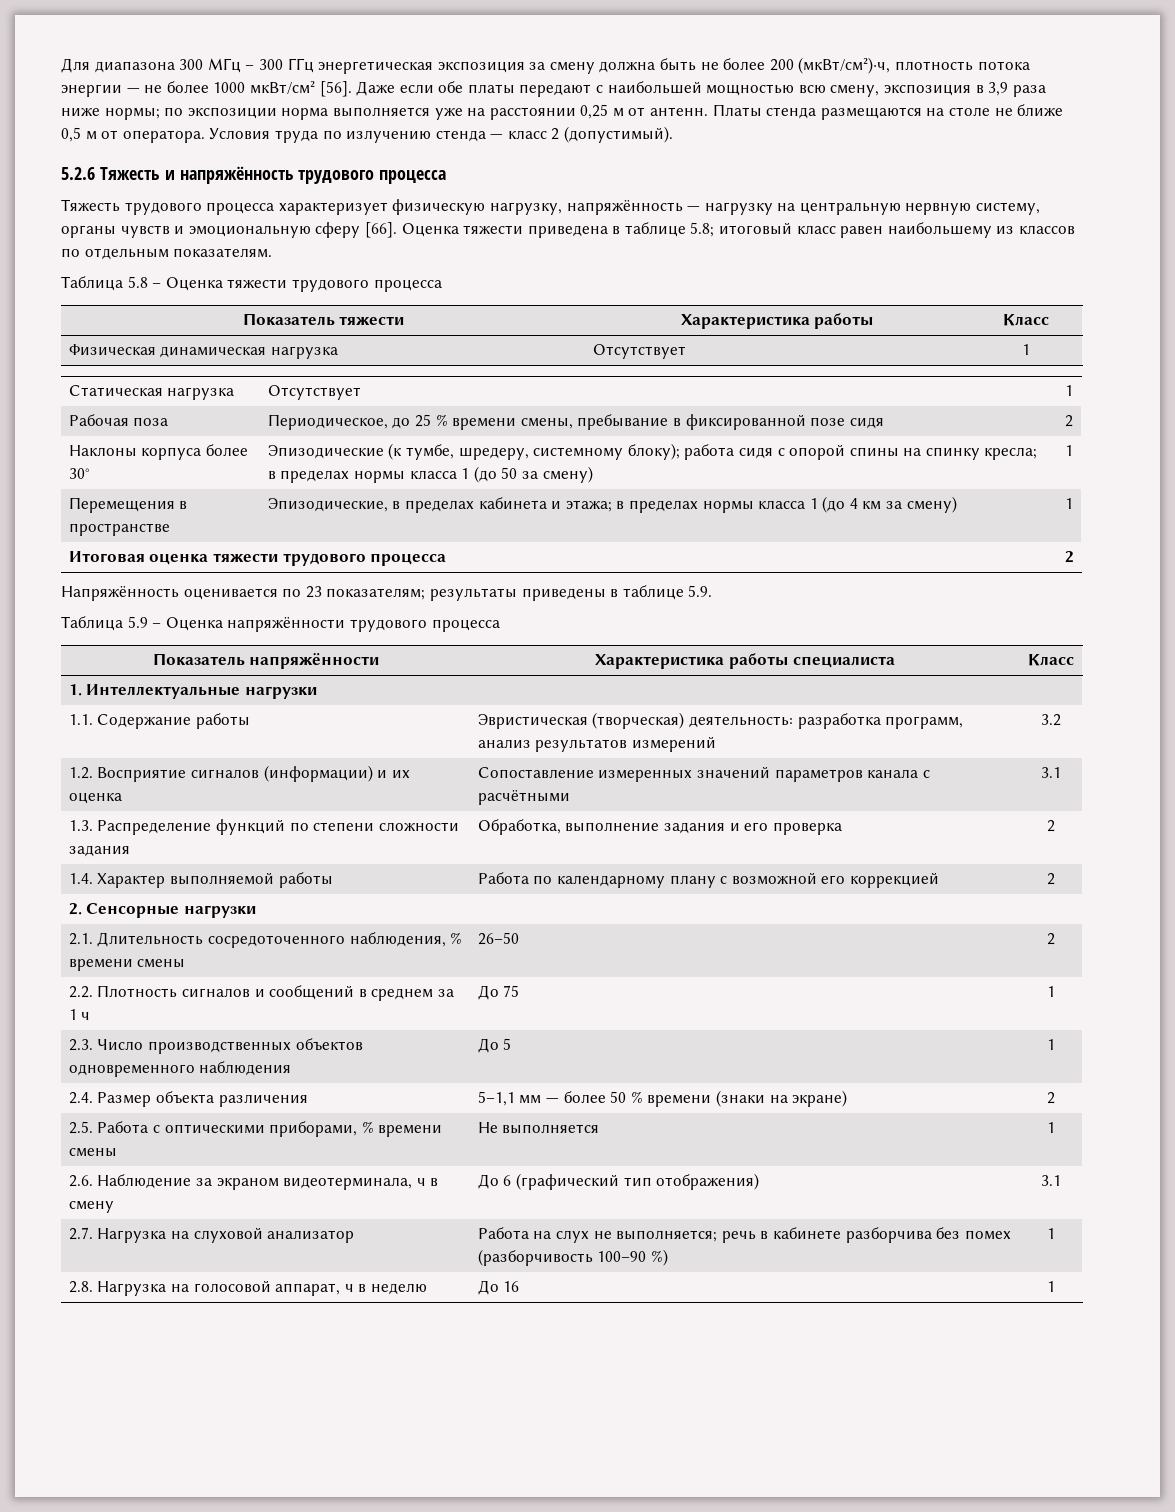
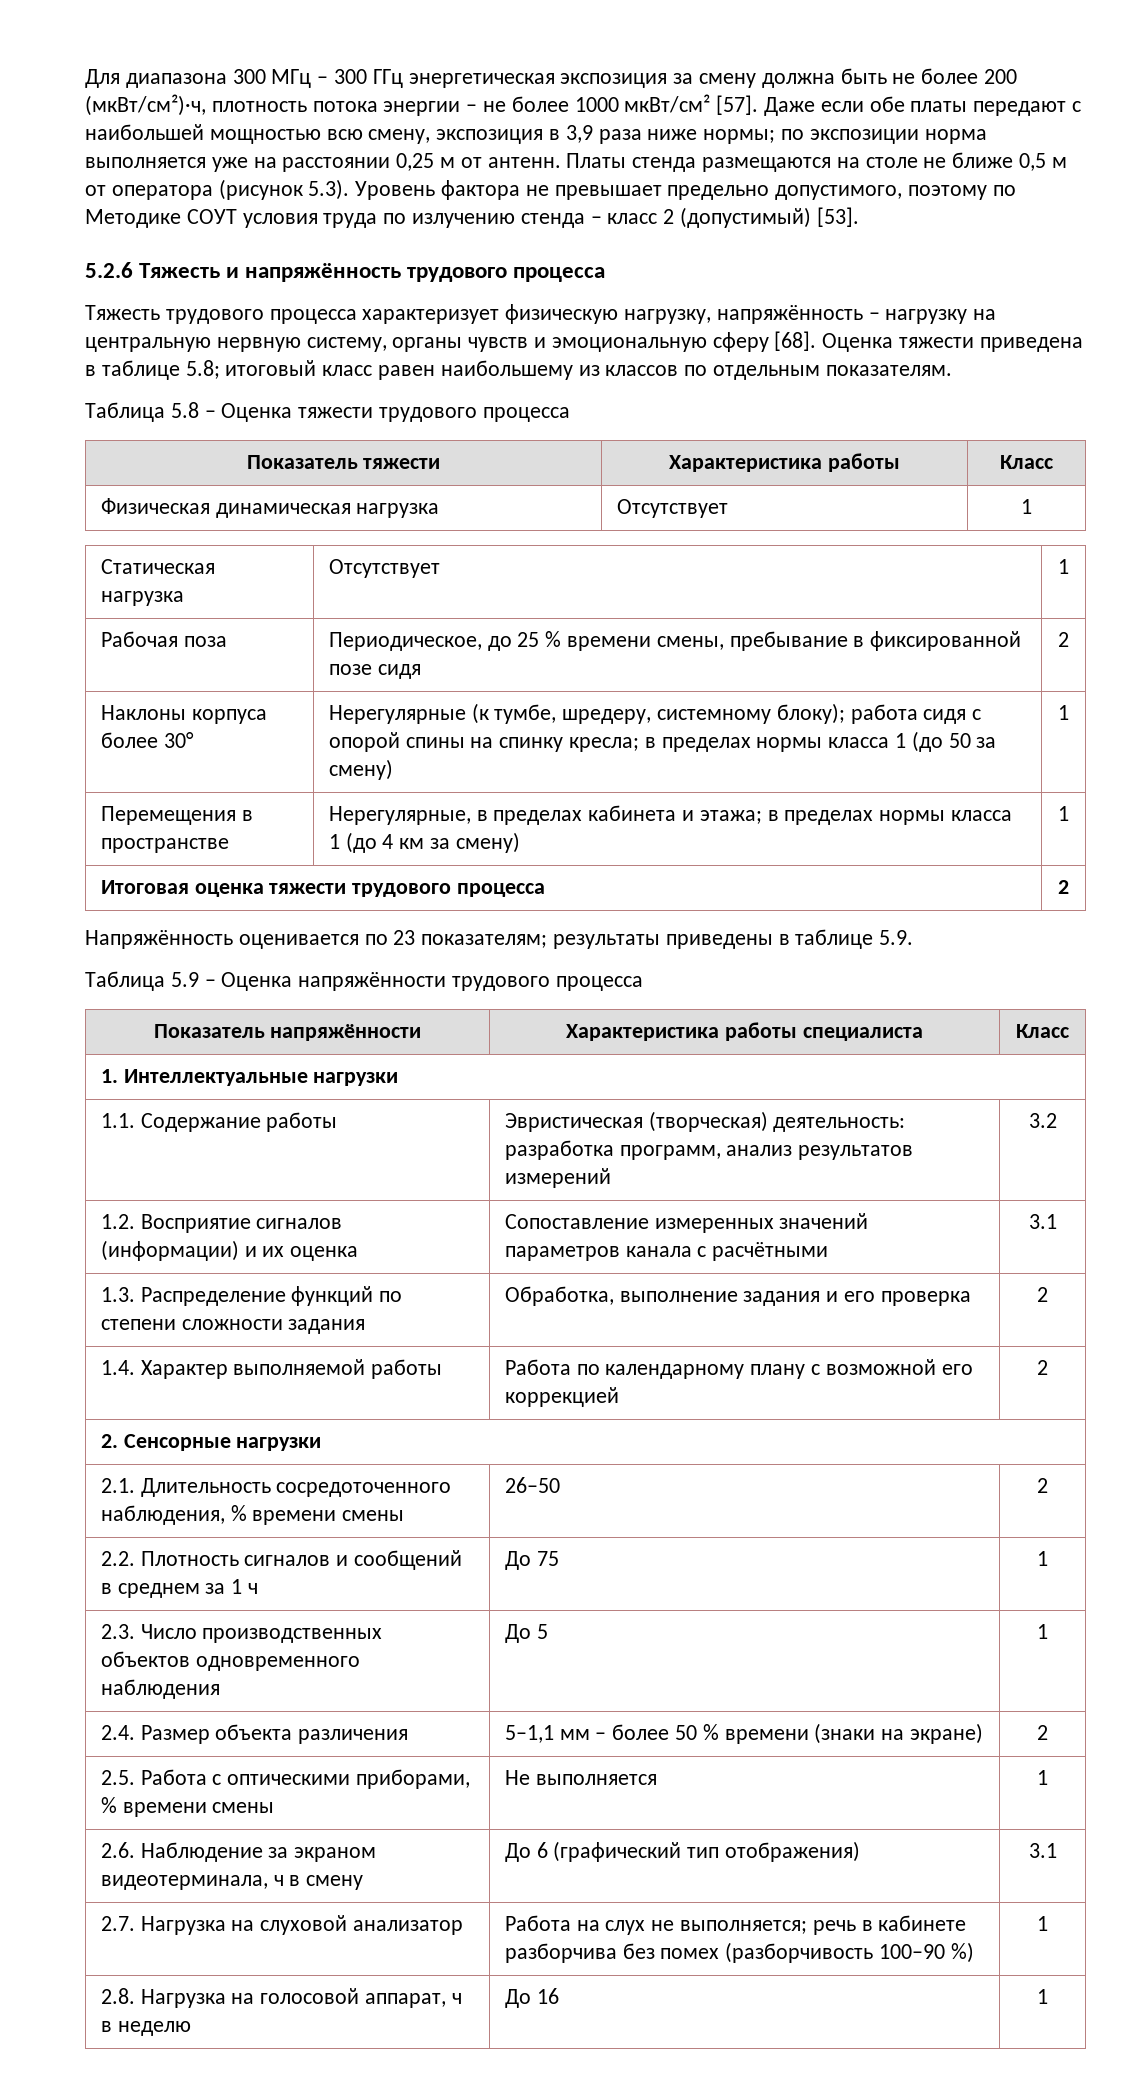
- Для диапазона 300 МГц – 300 ГГц энергетическая экспозиция за смену должна быть не более 200 (мкВт/см²)·ч, плотность потока энергии — не более 1000 мкВт/см² [56].
+ Для диапазона 300 МГц – 300 ГГц энергетическая экспозиция за смену должна быть не более 200 (мкВт/см²)·ч, плотность потока энергии – не более 1000 мкВт/см² [57].
- Платы стенда размещаются на столе не ближе 0,5 м от оператора. Условия труда по излучению стенда — класс 2 (допустимый).
+ Платы стенда размещаются на столе не ближе 0,5 м от оператора (рисунок 5.3). Уровень фактора не превышает предельно допустимого, поэтому по Методике СОУТ условия труда по излучению стенда – класс 2 (допустимый) [53].
- Тяжесть трудового процесса характеризует физическую нагрузку, напряжённость — нагрузку на центральную нервную систему, органы чувств и эмоциональную сферу [66].
+ Тяжесть трудового процесса характеризует физическую нагрузку, напряжённость – нагрузку на центральную нервную систему, органы чувств и эмоциональную сферу [68].
- Наклоны корпуса более 30° | Эпизодические (к тумбе, шредеру, системному блоку); работа сидя с опорой спины на спинку кресла; в пределах нормы класса 1 (до 50 за смену) | 1
+ Наклоны корпуса более 30° | Нерегулярные (к тумбе, шредеру, системному блоку); работа сидя с опорой спины на спинку кресла; в пределах нормы класса 1 (до 50 за смену) | 1
- Перемещения в пространстве | Эпизодические, в пределах кабинета и этажа; в пределах нормы класса 1 (до 4 км за смену) | 1
+ Перемещения в пространстве | Нерегулярные, в пределах кабинета и этажа; в пределах нормы класса 1 (до 4 км за смену) | 1
- 2.4. Размер объекта различения | 5–1,1 мм — более 50 % времени (знаки на экране) | 2
+ 2.4. Размер объекта различения | 5–1,1 мм – более 50 % времени (знаки на экране) | 2

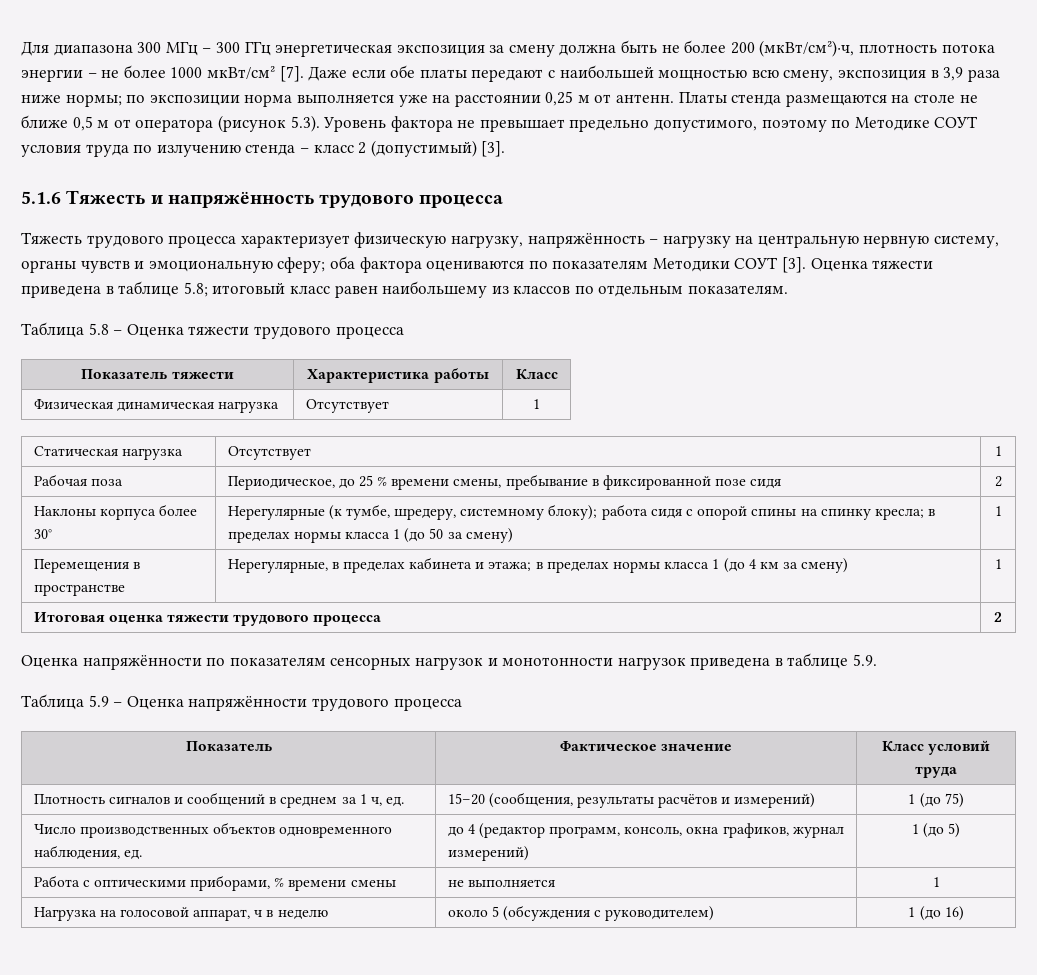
- Для диапазона 300 МГц – 300 ГГц энергетическая экспозиция за смену должна быть не более 200 (мкВт/см²)·ч, плотность потока энергии – не более 1000 мкВт/см² [57].
+ Для диапазона 300 МГц – 300 ГГц энергетическая экспозиция за смену должна быть не более 200 (мкВт/см²)·ч, плотность потока энергии – не более 1000 мкВт/см² [7].
- Платы стенда размещаются на столе не ближе 0,5 м от оператора (рисунок 5.3). Уровень фактора не превышает предельно допустимого, поэтому по Методике СОУТ условия труда по излучению стенда – класс 2 (допустимый) [53].
- 5.2.6 Тяжесть и напряжённость трудового процесса
+ Платы стенда размещаются на столе не ближе 0,5 м от оператора (рисунок 5.3). Уровень фактора не превышает предельно допустимого, поэтому по Методике СОУТ условия труда по излучению стенда – класс 2 (допустимый) [3].
+ 5.1.6 Тяжесть и напряжённость трудового процесса
- Тяжесть трудового процесса характеризует физическую нагрузку, напряжённость – нагрузку на центральную нервную систему, органы чувств и эмоциональную сферу [68].
+ Тяжесть трудового процесса характеризует физическую нагрузку, напряжённость – нагрузку на центральную нервную систему, органы чувств и эмоциональную сферу; оба фактора оцениваются по показателям Методики СОУТ [3].
- Напряжённость оценивается по 23 показателям; результаты приведены в таблице 5.9.
+ Оценка напряжённости по показателям сенсорных нагрузок и монотонности нагрузок приведена в таблице 5.9.
- Показатель напряжённости | Характеристика работы специалиста | Класс
- 1. Интеллектуальные нагрузки
- 1.1. Содержание работы | Эвристическая (творческая) деятельность: разработка программ, анализ результатов измерений | 3.2
- 1.2. Восприятие сигналов (информации) и их оценка | Сопоставление измеренных значений параметров канала с расчётными | 3.1
- 1.3. Распределение функций по степени сложности задания | Обработка, выполнение задания и его проверка | 2
- 1.4. Характер выполняемой работы | Работа по календарному плану с возможной его коррекцией | 2
- 2. Сенсорные нагрузки
- 2.1. Длительность сосредоточенного наблюдения, % времени смены | 26–50 | 2
- 2.2. Плотность сигналов и сообщений в среднем за 1 ч | До 75 | 1
- 2.3. Число производственных объектов одновременного наблюдения | До 5 | 1
- 2.4. Размер объекта различения | 5–1,1 мм – более 50 % времени (знаки на экране) | 2
- 2.5. Работа с оптическими приборами, % времени смены | Не выполняется | 1
+ Показатель | Фактическое значение | Класс условий труда
+ Плотность сигналов и сообщений в среднем за 1 ч, ед. | 15–20 (сообщения, результаты расчётов и измерений) | 1 (до 75)
+ Число производственных объектов одновременного наблюдения, ед. | до 4 (редактор программ, консоль, окна графиков, журнал измерений) | 1 (до 5)
+ Работа с оптическими приборами, % времени смены | не выполняется | 1
- 2.6. Наблюдение за экраном видеотерминала, ч в смену | До 6 (графический тип отображения) | 3.1
- 2.7. Нагрузка на слуховой анализатор | Работа на слух не выполняется; речь в кабинете разборчива без помех (разборчивость 100–90 %) | 1
- 2.8. Нагрузка на голосовой аппарат, ч в неделю | До 16 | 1
+ Нагрузка на голосовой аппарат, ч в неделю | около 5 (обсуждения с руководителем) | 1 (до 16)

